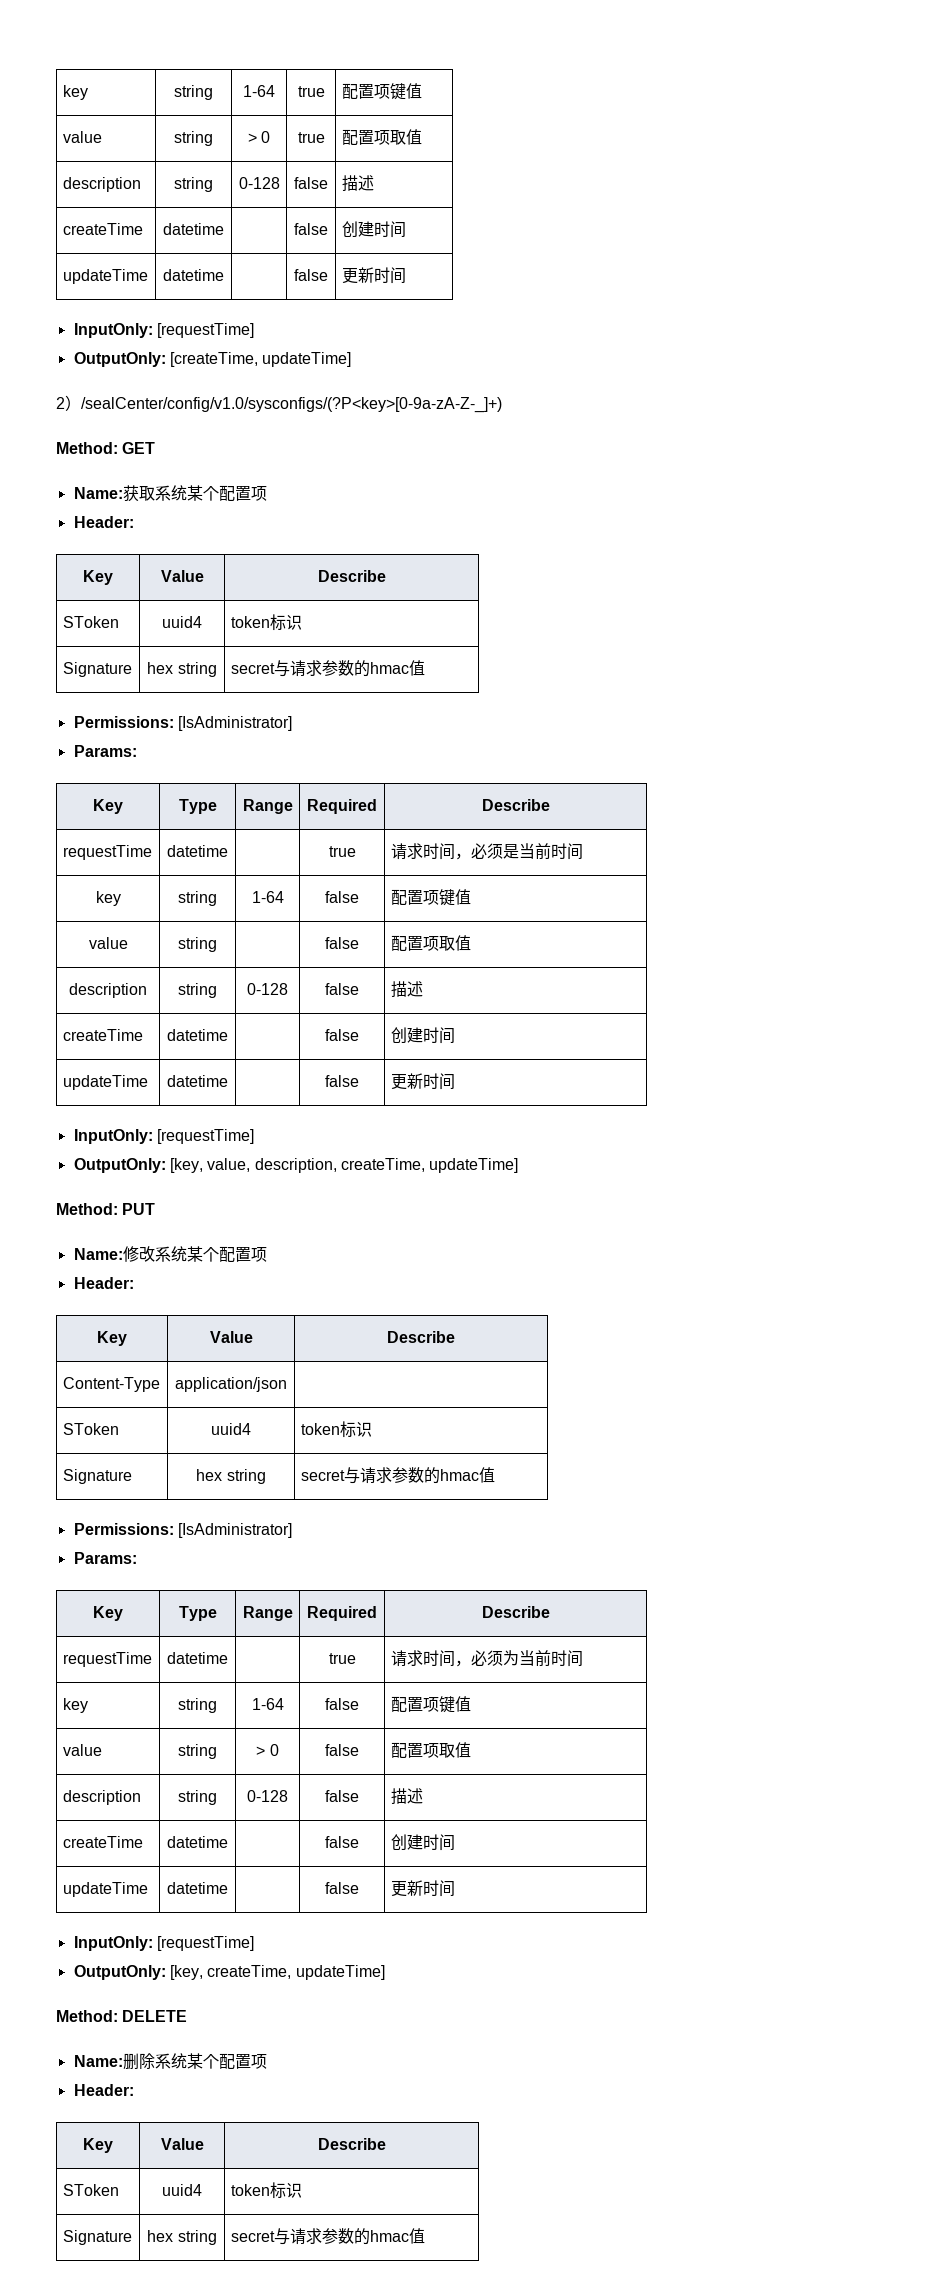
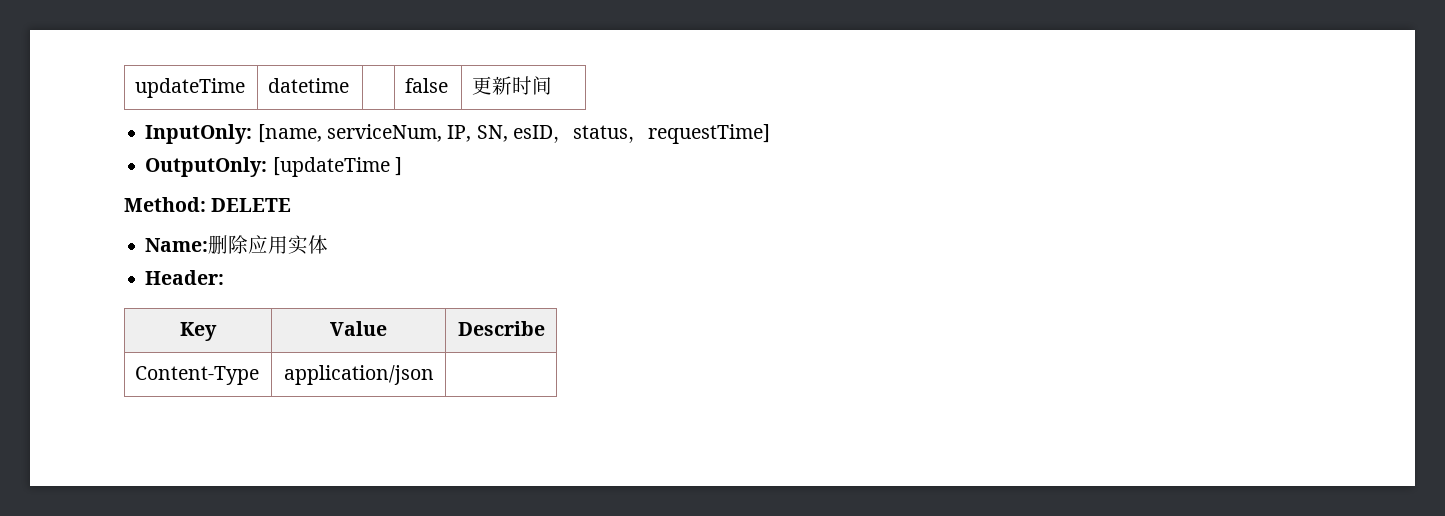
- key | string | 1-64 | true | 配置项键值
- value | string | > 0 | true | 配置项取值
- description | string | 0-128 | false | 描述
- createTime | datetime | | false | 创建时间
  updateTime | datetime | | false | 更新时间
- InputOnly: [requestTime]
- OutputOnly: [createTime, updateTime]
- 2）/sealCenter/config/v1.0/sysconfigs/(?P<key>[0-9a-zA-Z-_]+)
- Method: GET
- Name:获取系统某个配置项
- Header:
- Key | Value | Describe
- SToken | uuid4 | token标识
- Signature | hex string | secret与请求参数的hmac值
- Permissions: [IsAdministrator]
- Params:
- Key | Type | Range | Required | Describe
- requestTime | datetime | | true | 请求时间，必须是当前时间
- key | string | 1-64 | false | 配置项键值
- value | string | | false | 配置项取值
- description | string | 0-128 | false | 描述
- createTime | datetime | | false | 创建时间
- updateTime | datetime | | false | 更新时间
- InputOnly: [requestTime]
- OutputOnly: [key, value, description, createTime, updateTime]
- Method: PUT
- Name:修改系统某个配置项
+ InputOnly: [name, serviceNum, IP, SN, esID，status，requestTime]
+ OutputOnly: [updateTime ]
+ Method: DELETE
+ Name:删除应用实体
  Content-Type | application/json |
- SToken | uuid4 | token标识
- Signature | hex string | secret与请求参数的hmac值
- Permissions: [IsAdministrator]
- Params:
- Key | Type | Range | Required | Describe
- requestTime | datetime | | true | 请求时间，必须为当前时间
- key | string | 1-64 | false | 配置项键值
- value | string | > 0 | false | 配置项取值
- description | string | 0-128 | false | 描述
- createTime | datetime | | false | 创建时间
- updateTime | datetime | | false | 更新时间
- InputOnly: [requestTime]
- OutputOnly: [key, createTime, updateTime]
- Method: DELETE
- Name:删除系统某个配置项
- Header:
- Key | Value | Describe
- SToken | uuid4 | token标识
- Signature | hex string | secret与请求参数的hmac值

